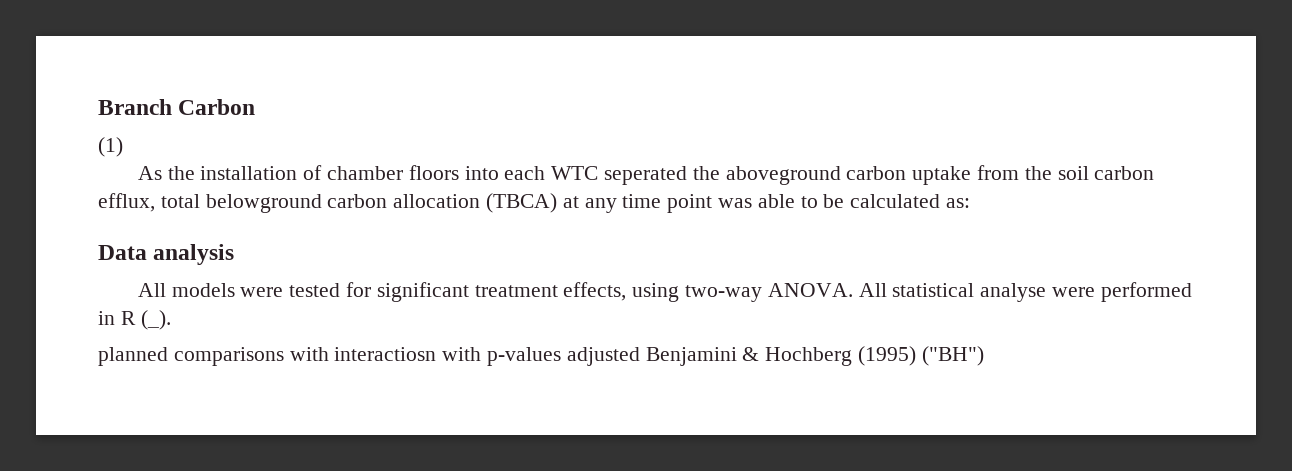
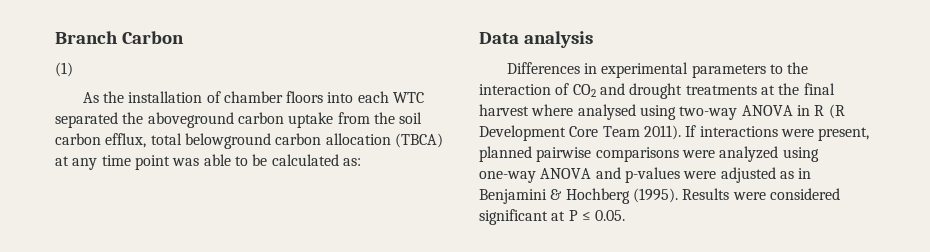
- As the installation of chamber floors into each WTC seperated the aboveground carbon uptake from the soil carbon efflux, total belowground carbon allocation (TBCA) at any time point was able to be calculated as:
+ As the installation of chamber floors into each WTC separated the aboveground carbon uptake from the soil carbon efflux, total belowground carbon allocation (TBCA) at any time point was able to be calculated as:
- All models were tested for significant treatment effects, using two-way ANOVA. All statistical analyse were performed in R (_).
- planned comparisons with interactiosn with p-values adjusted Benjamini & Hochberg (1995) ("BH")
+ Differences in experimental parameters to the interaction of CO2 and drought treatments at the final harvest where analysed using two-way ANOVA in R (R Development Core Team 2011). If interactions were present, planned pairwise comparisons were analyzed using one-way ANOVA and p-values were adjusted as in Benjamini & Hochberg (1995). Results were considered significant at P ≤ 0.05.

